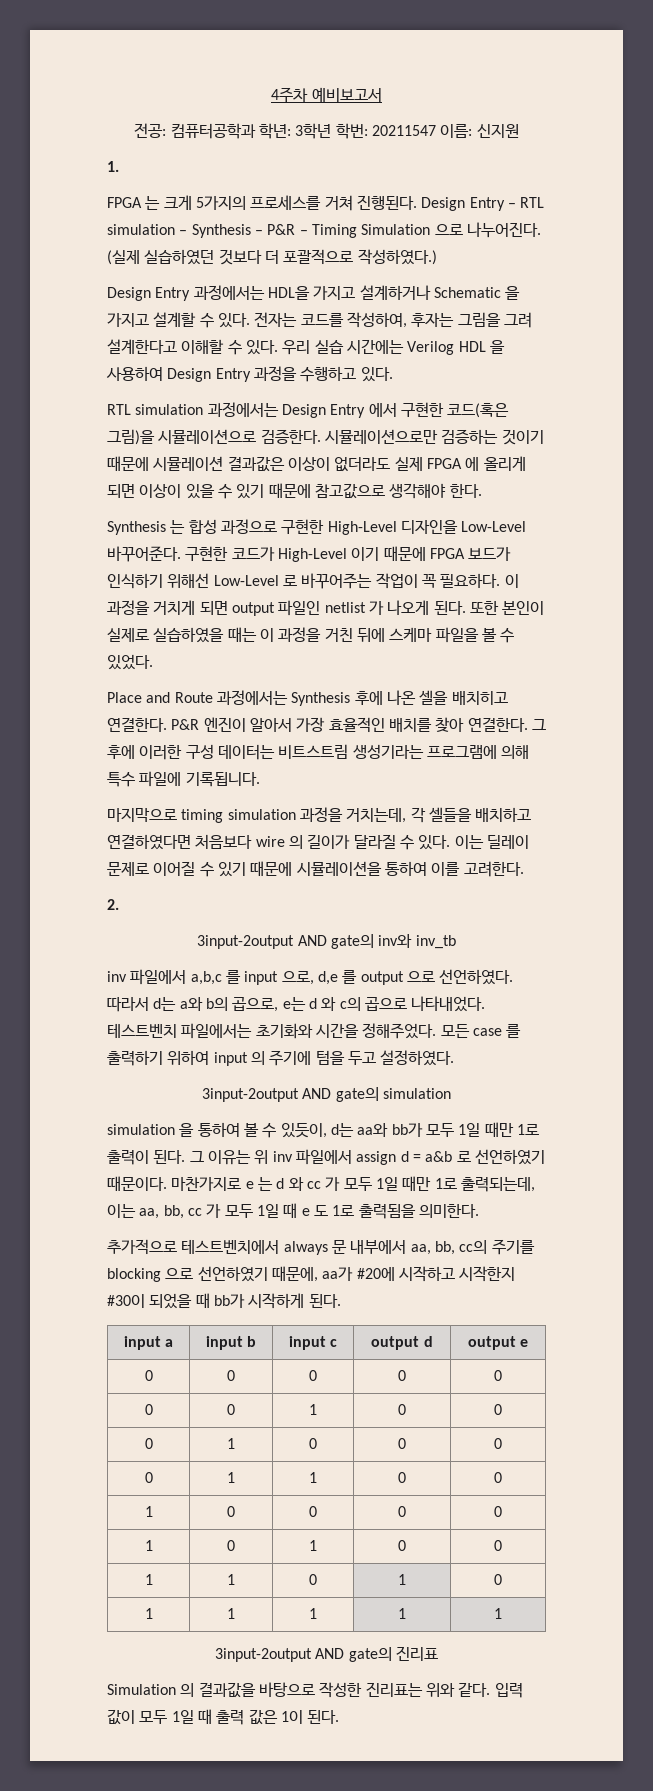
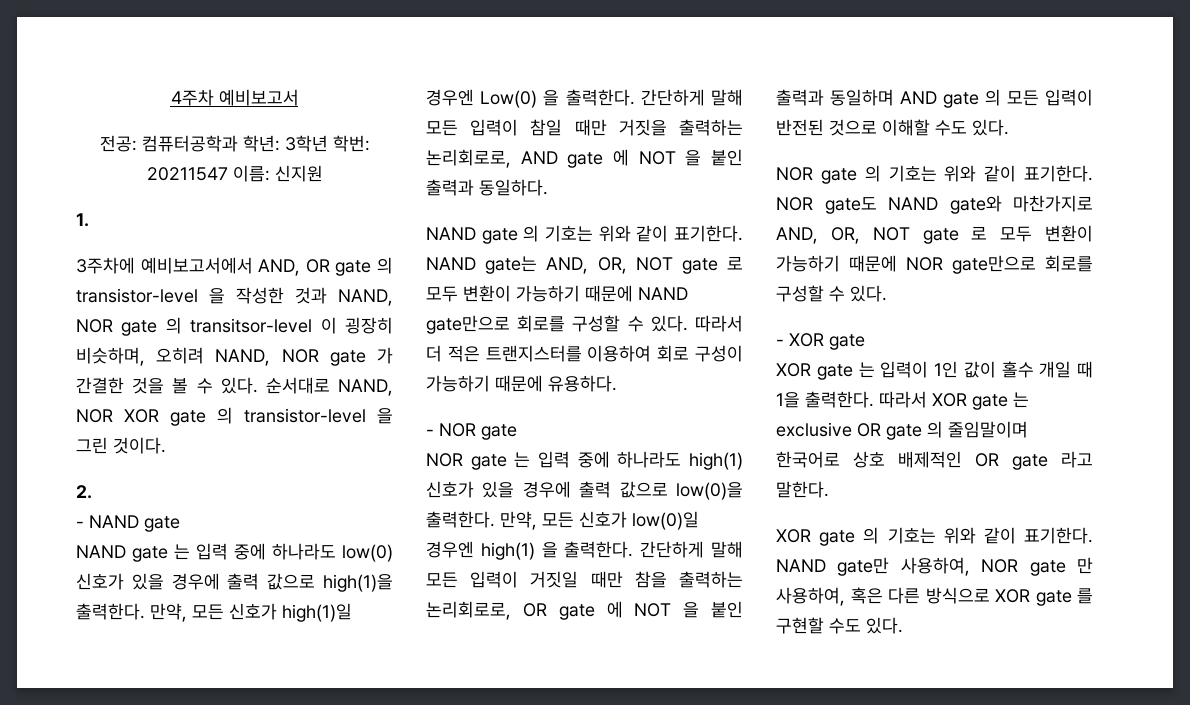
- FPGA 는 크게 5가지의 프로세스를 거쳐 진행된다. Design Entry – RTL simulation – Synthesis – P&R – Timing Simulation 으로 나누어진다. (실제 실습하였던 것보다 더 포괄적으로 작성하였다.)
- Design Entry 과정에서는 HDL을 가지고 설계하거나 Schematic 을 가지고 설계할 수 있다. 전자는 코드를 작성하여, 후자는 그림을 그려 설계한다고 이해할 수 있다. 우리 실습 시간에는 Verilog HDL 을 사용하여 Design Entry 과정을 수행하고 있다.
- RTL simulation 과정에서는 Design Entry 에서 구현한 코드(혹은 그림)을 시뮬레이션으로 검증한다. 시뮬레이션으로만 검증하는 것이기 때문에 시뮬레이션 결과값은 이상이 없더라도 실제 FPGA 에 올리게 되면 이상이 있을 수 있기 때문에 참고값으로 생각해야 한다.
- Synthesis 는 합성 과정으로 구현한 High-Level 디자인을 Low-Level 바꾸어준다. 구현한 코드가 High-Level 이기 때문에 FPGA 보드가 인식하기 위해선 Low-Level 로 바꾸어주는 작업이 꼭 필요하다. 이 과정을 거치게 되면 output 파일인 netlist 가 나오게 된다. 또한 본인이 실제로 실습하였을 때는 이 과정을 거친 뒤에 스케마 파일을 볼 수 있었다.
- Place and Route 과정에서는 Synthesis 후에 나온 셀을 배치히고 연결한다. P&R 엔진이 알아서 가장 효율적인 배치를 찾아 연결한다. 그 후에 이러한 구성 데이터는 비트스트림 생성기라는 프로그램에 의해 특수 파일에 기록됩니다.
- 마지막으로 timing simulation 과정을 거치는데, 각 셀들을 배치하고 연결하였다면 처음보다 wire 의 길이가 달라질 수 있다. 이는 딜레이 문제로 이어질 수 있기 때문에 시뮬레이션을 통하여 이를 고려한다.
+ 3주차에 예비보고서에서 AND, OR gate 의 transistor-level 을 작성한 것과 NAND, NOR gate 의 transitsor-level 이 굉장히 비슷하며, 오히려 NAND, NOR gate 가 간결한 것을 볼 수 있다. 순서대로 NAND, NOR XOR gate 의 transistor-level 을 그린 것이다.
  2.
- 3input-2output AND gate의 inv와 inv_tb
- inv 파일에서 a,b,c 를 input 으로, d,e 를 output 으로 선언하였다. 따라서 d는 a와 b의 곱으로, e는 d 와 c의 곱으로 나타내었다. 테스트벤치 파일에서는 초기화와 시간을 정해주었다. 모든 case 를 출력하기 위하여 input 의 주기에 텀을 두고 설정하였다.
- 3input-2output AND gate의 simulation
- simulation 을 통하여 볼 수 있듯이, d는 aa와 bb가 모두 1일 때만 1로 출력이 된다. 그 이유는 위 inv 파일에서 assign d = a&b 로 선언하였기 때문이다. 마찬가지로 e 는 d 와 cc 가 모두 1일 때만 1로 출력되는데, 이는 aa, bb, cc 가 모두 1일 때 e 도 1로 출력됨을 의미한다.
- 추가적으로 테스트벤치에서 always 문 내부에서 aa, bb, cc의 주기를 blocking 으로 선언하였기 때문에, aa가 #20에 시작하고 시작한지 #30이 되었을 때 bb가 시작하게 된다.
- input a | input b | input c | output d | output e
- 0 | 0 | 0 | 0 | 0
- 0 | 0 | 1 | 0 | 0
- 0 | 1 | 0 | 0 | 0
- 0 | 1 | 1 | 0 | 0
- 1 | 0 | 0 | 0 | 0
- 1 | 0 | 1 | 0 | 0
- 1 | 1 | 0 | 1 | 0
- 1 | 1 | 1 | 1 | 1
- 3input-2output AND gate의 진리표
- Simulation 의 결과값을 바탕으로 작성한 진리표는 위와 같다. 입력 값이 모두 1일 때 출력 값은 1이 된다.
+ - NAND gate
+ NAND gate 는 입력 중에 하나라도 low(0) 신호가 있을 경우에 출력 값으로 high(1)을 출력한다. 만약, 모든 신호가 high(1)일 경우엔 Low(0) 을 출력한다. 간단하게 말해 모든 입력이 참일 때만 거짓을 출력하는 논리회로로, AND gate 에 NOT 을 붙인 출력과 동일하다.
+ NAND gate 의 기호는 위와 같이 표기한다. NAND gate는 AND, OR, NOT gate 로 모두 변환이 가능하기 때문에 NAND gate만으로 회로를 구성할 수 있다. 따라서 더 적은 트랜지스터를 이용하여 회로 구성이 가능하기 때문에 유용하다.
+ - NOR gate
+ NOR gate 는 입력 중에 하나라도 high(1) 신호가 있을 경우에 출력 값으로 low(0)을 출력한다. 만약, 모든 신호가 low(0)일 경우엔 high(1) 을 출력한다. 간단하게 말해 모든 입력이 거짓일 때만 참을 출력하는 논리회로로, OR gate 에 NOT 을 붙인 출력과 동일하며 AND gate 의 모든 입력이 반전된 것으로 이해할 수도 있다.
+ NOR gate 의 기호는 위와 같이 표기한다. NOR gate도 NAND gate와 마찬가지로 AND, OR, NOT gate 로 모두 변환이 가능하기 때문에 NOR gate만으로 회로를 구성할 수 있다.
+ - XOR gate
+ XOR gate 는 입력이 1인 값이 홀수 개일 때 1을 출력한다. 따라서 XOR gate 는 exclusive OR gate 의 줄임말이며 한국어로 상호 배제적인 OR gate 라고 말한다.
+ XOR gate 의 기호는 위와 같이 표기한다. NAND gate만 사용하여, NOR gate 만 사용하여, 혹은 다른 방식으로 XOR gate 를 구현할 수도 있다.

